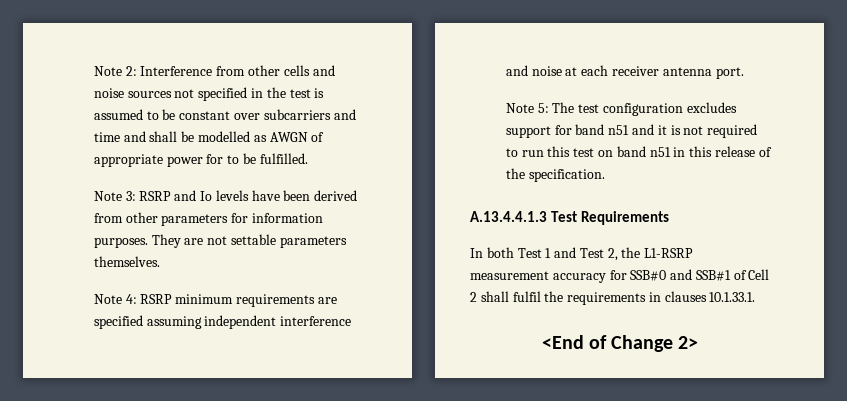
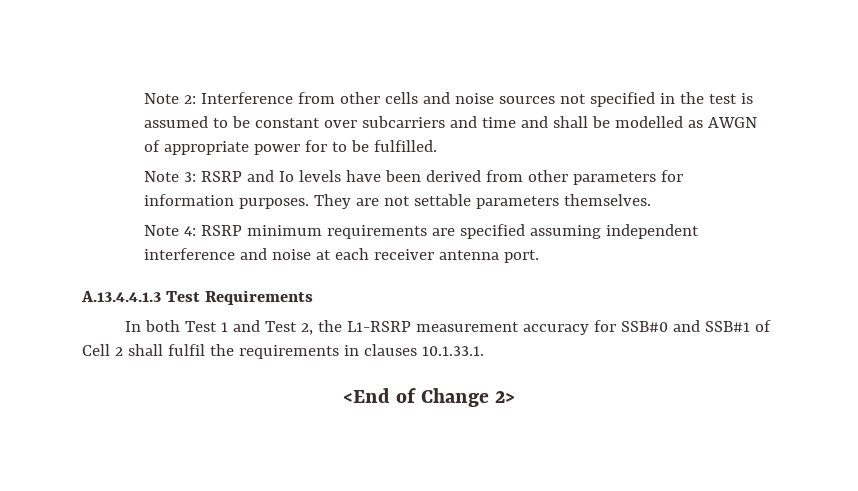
- Note 5: The test configuration excludes support for band n51 and it is not required to run this test on band n51 in this release of the specification.

